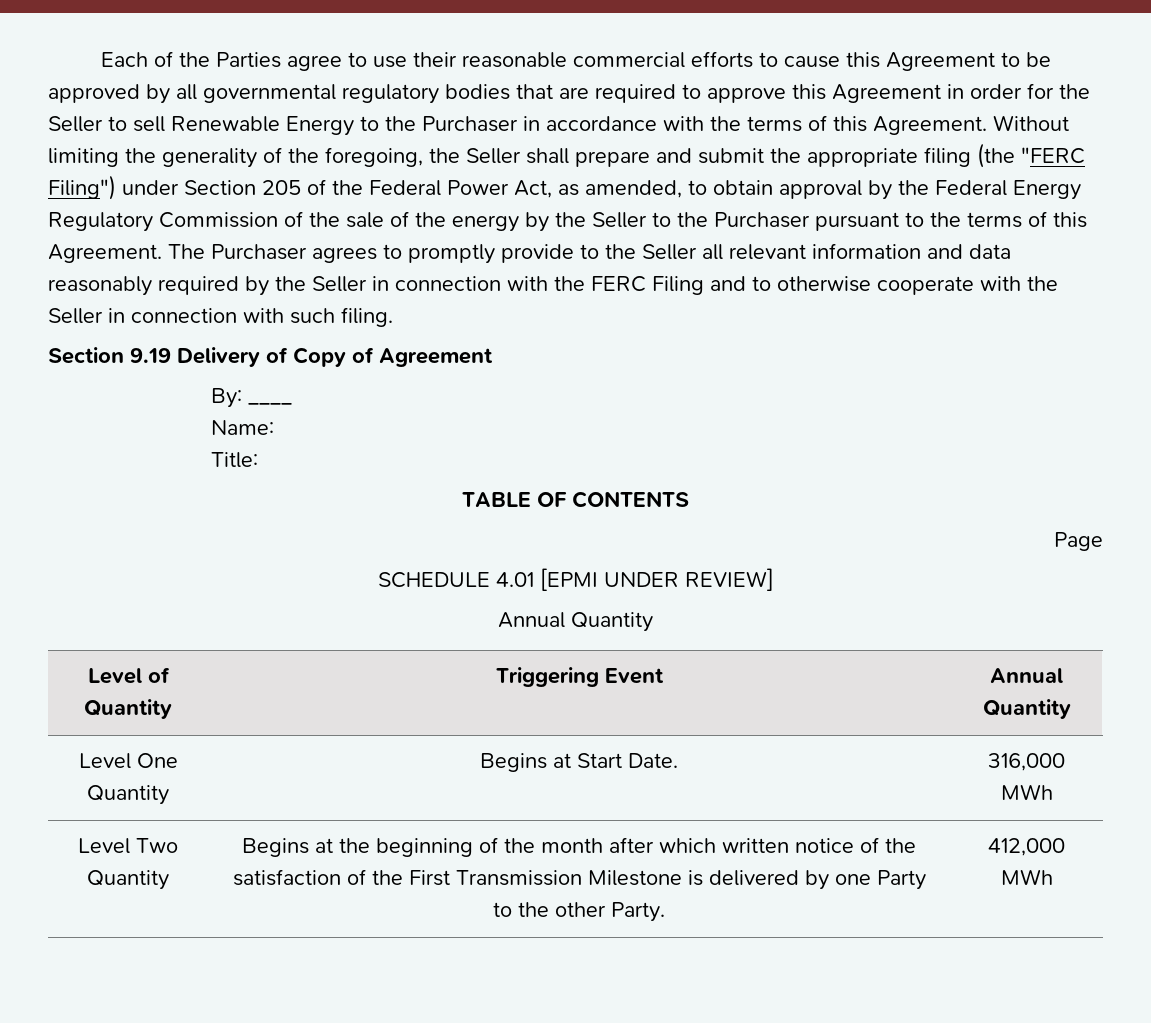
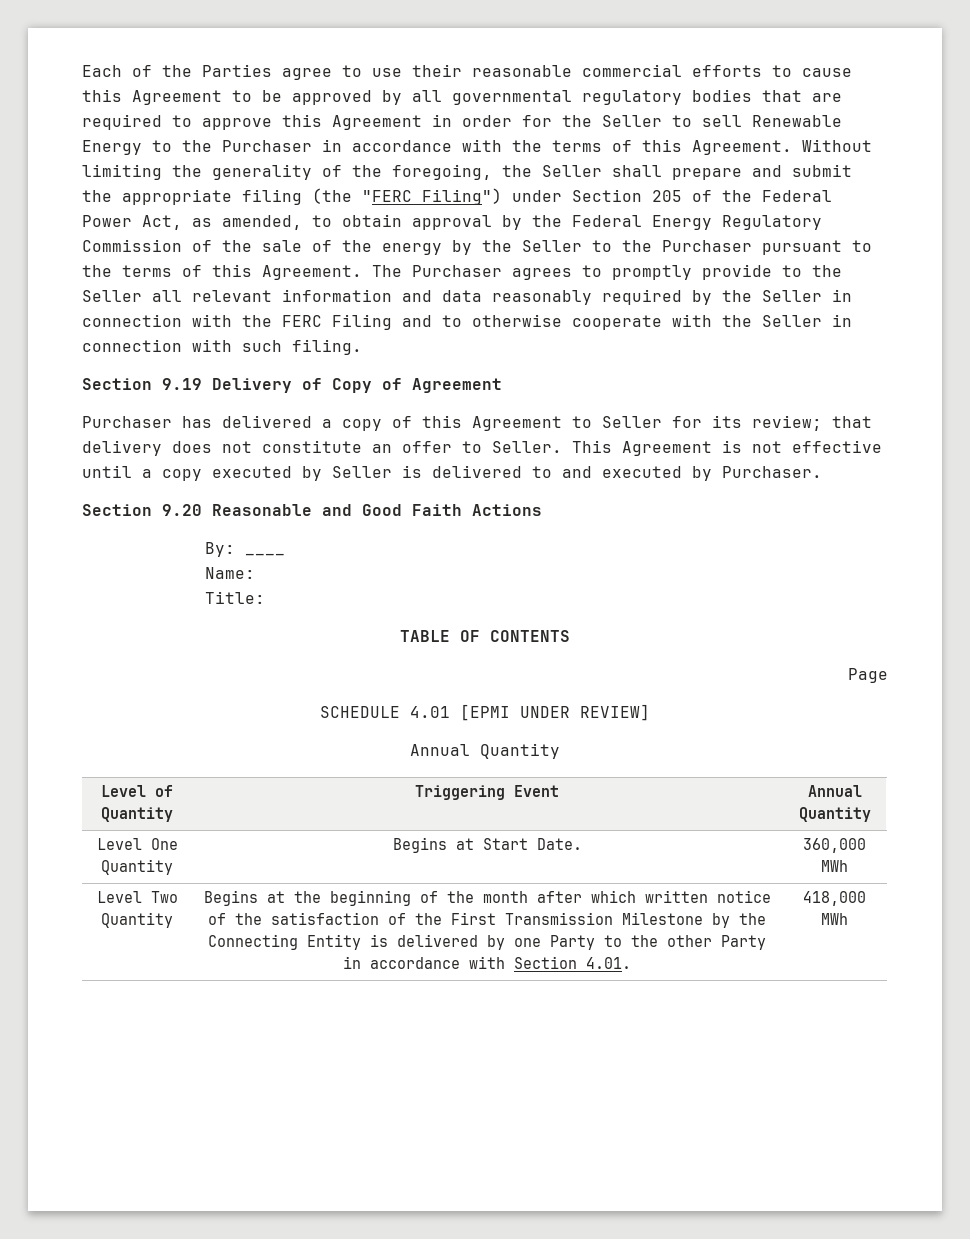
+ Purchaser has delivered a copy of this Agreement to Seller for its review; that delivery does not constitute an offer to Seller. This Agreement is not effective until a copy executed by Seller is delivered to and executed by Purchaser.
+ Section 9.20 Reasonable and Good Faith Actions
- Level One Quantity | Begins at Start Date. | 316,000 MWh
+ Level One Quantity | Begins at Start Date. | 360,000 MWh
- Begins at the beginning of the month after which written notice of the satisfaction of the First Transmission Milestone is delivered by one Party to the other Party. | 412,000 MWh
+ Begins at the beginning of the month after which written notice of the satisfaction of the First Transmission Milestone by the Connecting Entity is delivered by one Party to the other Party in accordance with Section 4.01. | 418,000 MWh

